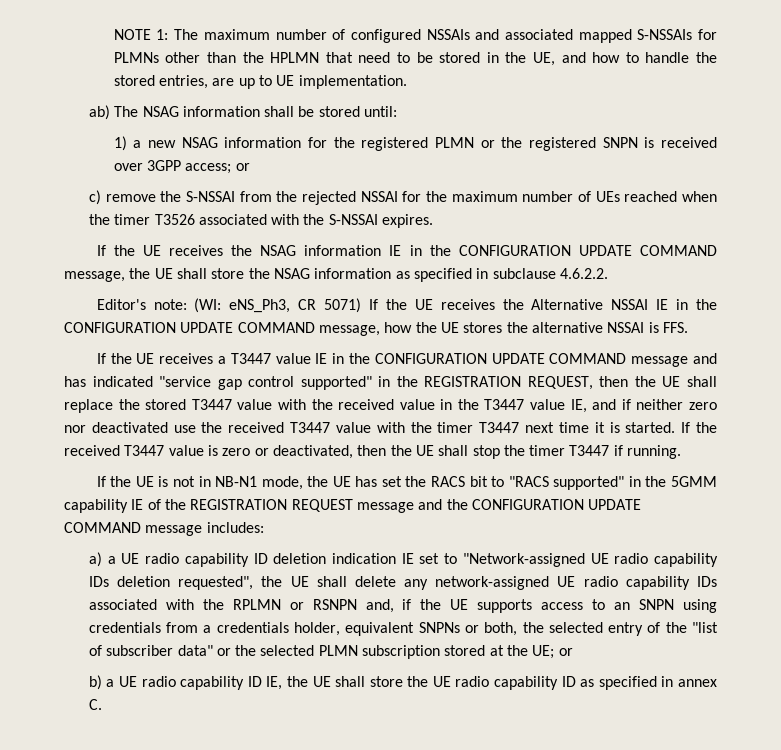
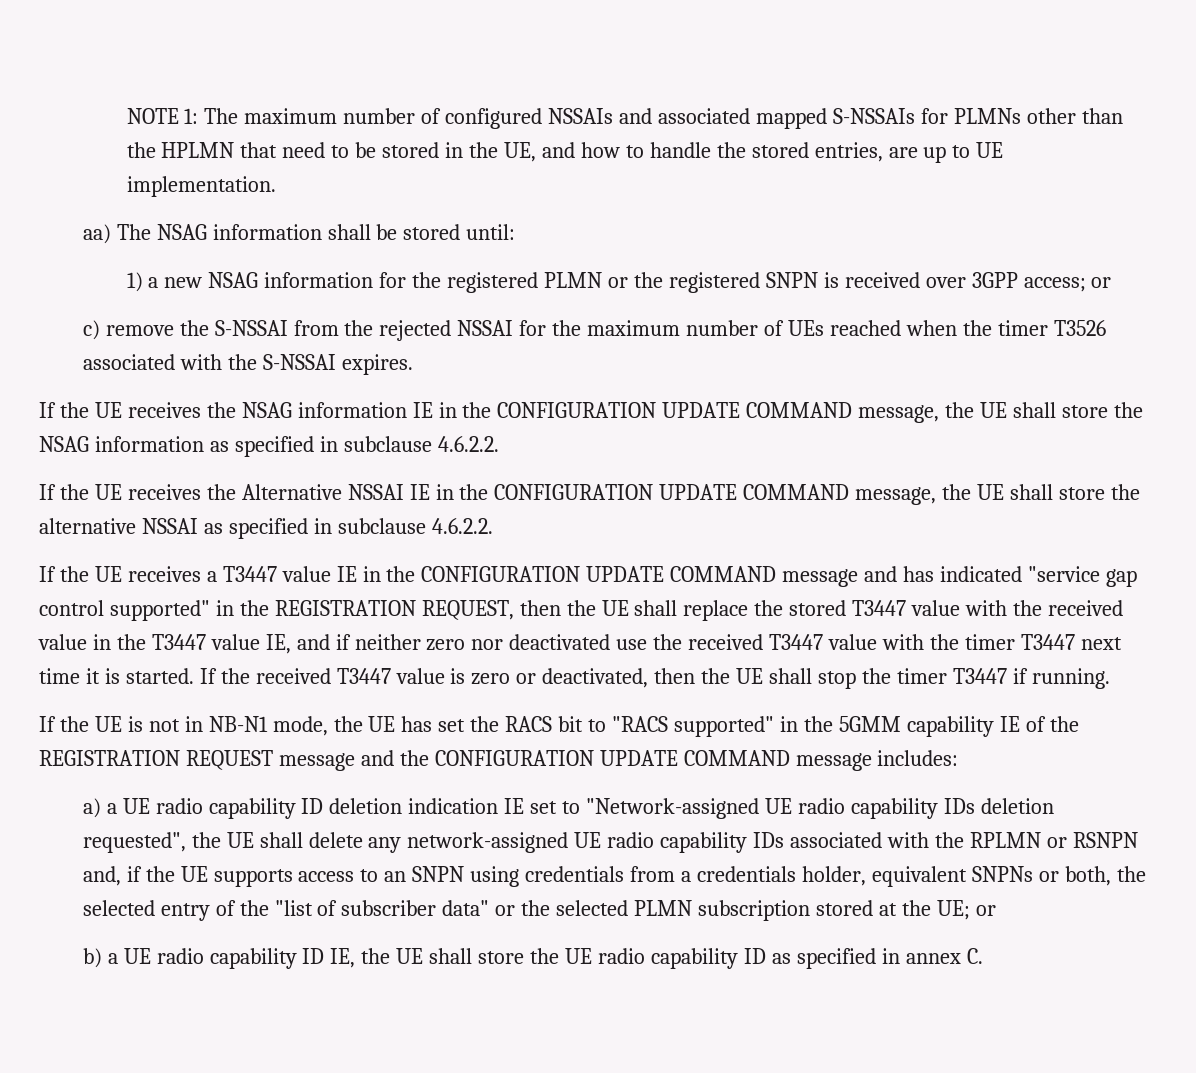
- ab) The NSAG information shall be stored until:
+ aa) The NSAG information shall be stored until:
- Editor's note: (WI: eNS_Ph3, CR 5071) If the UE receives the Alternative NSSAI IE in the CONFIGURATION UPDATE COMMAND message, how the UE stores the alternative NSSAI is FFS.
+ If the UE receives the Alternative NSSAI IE in the CONFIGURATION UPDATE COMMAND message, the UE shall store the alternative NSSAI as specified in subclause 4.6.2.2.

